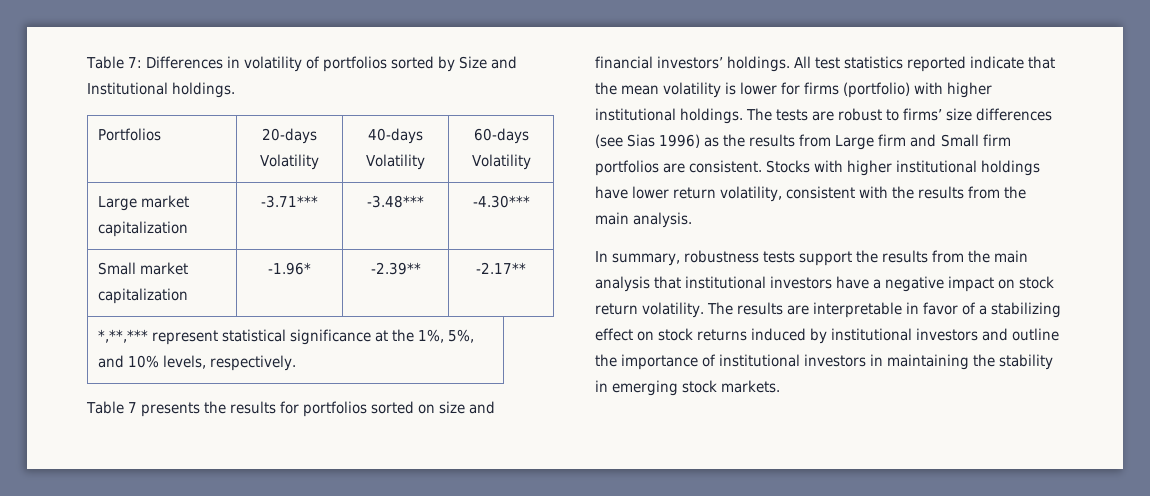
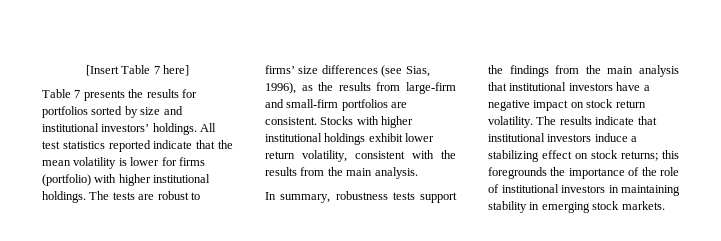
- Table 7: Differences in volatility of portfolios sorted by Size and Institutional holdings.
- Portfolios | 20-days Volatility | 40-days Volatility | 60-days Volatility
- Large market capitalization | -3.71*** | -3.48*** | -4.30***
- Small market capitalization | -1.96* | -2.39** | -2.17**
- *,**,*** represent statistical significance at the 1%, 5%, and 10% levels, respectively.
+ [Insert Table 7 here]
- Table 7 presents the results for portfolios sorted on size and financial investors’ holdings.
+ Table 7 presents the results for portfolios sorted by size and institutional investors’ holdings.
- The tests are robust to firms’ size differences (see Sias 1996) as the results from Large firm and Small firm portfolios are consistent.
+ The tests are robust to firms’ size differences (see Sias, 1996), as the results from large-firm and small-firm portfolios are consistent.
- Stocks with higher institutional holdings have lower return volatility, consistent with the results from the main analysis.
+ Stocks with higher institutional holdings exhibit lower return volatility, consistent with the results from the main analysis.
- In summary, robustness tests support the results from the main analysis that institutional investors have a negative impact on stock return volatility.
+ In summary, robustness tests support the findings from the main analysis that institutional investors have a negative impact on stock return volatility.
- The results are interpretable in favor of a stabilizing effect on stock returns induced by institutional investors and outline the importance of institutional investors in maintaining the stability in emerging stock markets.
+ The results indicate that institutional investors induce a stabilizing effect on stock returns; this foregrounds the importance of the role of institutional investors in maintaining stability in emerging stock markets.

